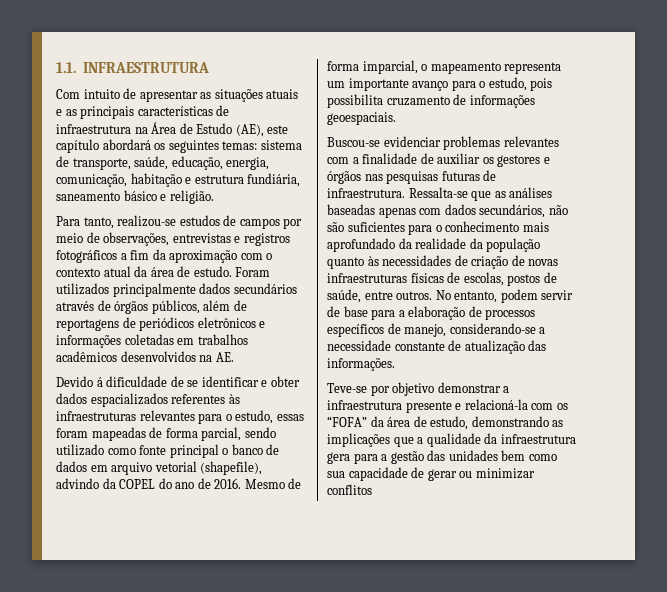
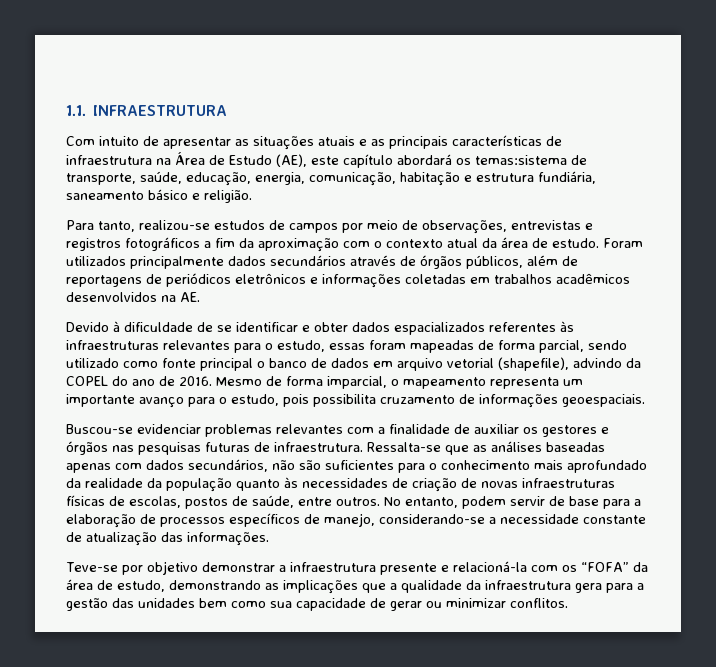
- Com intuito de apresentar as situações atuais e as principais características de infraestrutura na Área de Estudo (AE), este capítulo abordará os seguintes temas: sistema de transporte, saúde, educação, energia, comunicação, habitação e estrutura fundiária, saneamento básico e religião.
+ Com intuito de apresentar as situações atuais e as principais características de infraestrutura na Área de Estudo (AE), este capítulo abordará os temas:sistema de transporte, saúde, educação, energia, comunicação, habitação e estrutura fundiária, saneamento básico e religião.
- Devido á dificuldade de se identificar e obter dados espacializados referentes às infraestruturas relevantes para o estudo, essas foram mapeadas de forma parcial, sendo utilizado como fonte principal o banco de dados em arquivo vetorial (shapefile), advindo da COPEL do ano de 2016.
+ Devido à dificuldade de se identificar e obter dados espacializados referentes às infraestruturas relevantes para o estudo, essas foram mapeadas de forma parcial, sendo utilizado como fonte principal o banco de dados em arquivo vetorial (shapefile), advindo da COPEL do ano de 2016.
- Teve-se por objetivo demonstrar a infraestrutura presente e relacioná-la com os “FOFA” da área de estudo, demonstrando as implicações que a qualidade da infraestrutura gera para a gestão das unidades bem como sua capacidade de gerar ou minimizar conflitos
+ Teve-se por objetivo demonstrar a infraestrutura presente e relacioná-la com os “FOFA” da área de estudo, demonstrando as implicações que a qualidade da infraestrutura gera para a gestão das unidades bem como sua capacidade de gerar ou minimizar conflitos.

